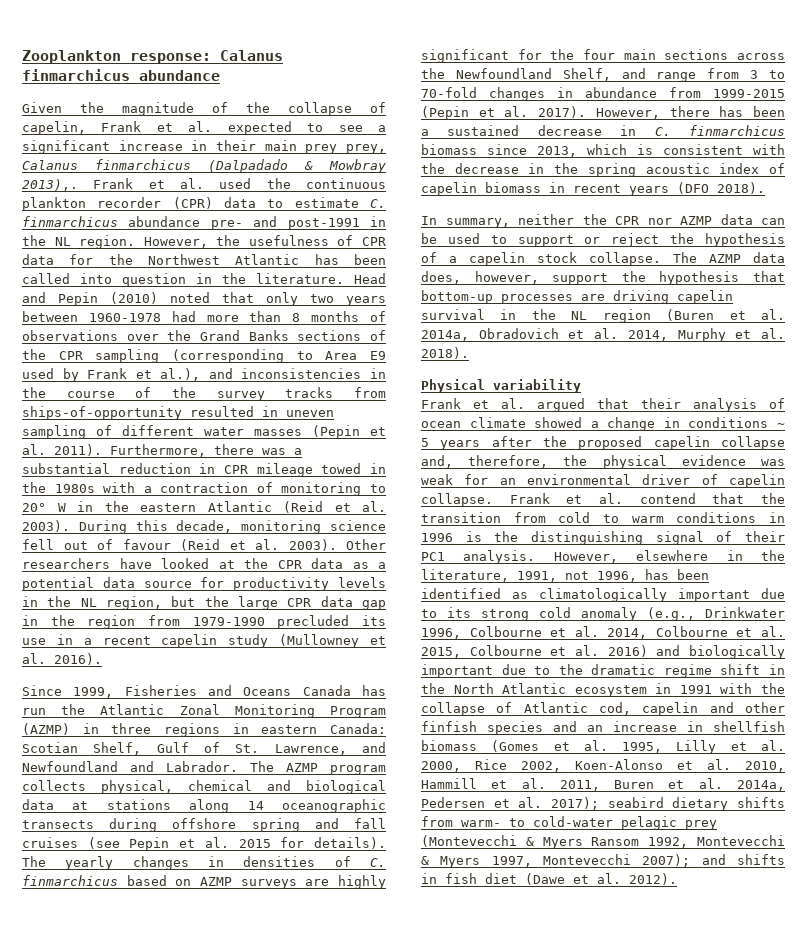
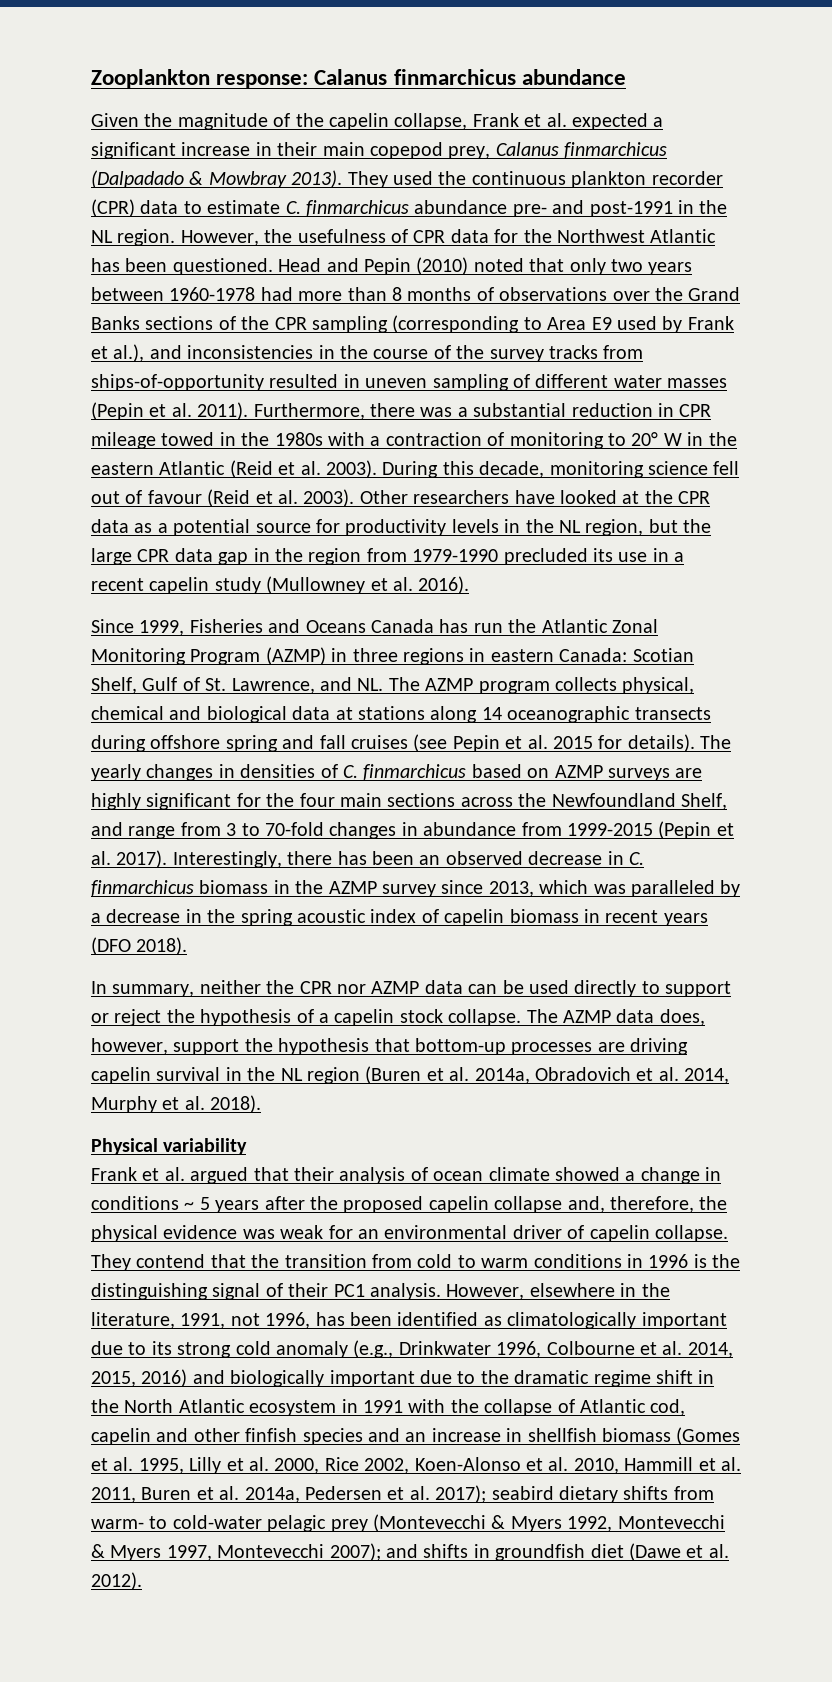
- Given the magnitude of the collapse of capelin, Frank et al. expected to see a significant increase in their main prey prey, Calanus finmarchicus (Dalpadado & Mowbray 2013),. Frank et al. used the continuous plankton recorder (CPR) data to estimate C. finmarchicus abundance pre- and post-1991 in the NL region.
+ Given the magnitude of the capelin collapse, Frank et al. expected a significant increase in their main copepod prey, Calanus finmarchicus (Dalpadado & Mowbray 2013). They used the continuous plankton recorder (CPR) data to estimate C. finmarchicus abundance pre- and post-1991 in the NL region.
- However, the usefulness of CPR data for the Northwest Atlantic has been called into question in the literature.
+ However, the usefulness of CPR data for the Northwest Atlantic has been questioned.
- Other researchers have looked at the CPR data as a potential data source for productivity levels in the NL region, but the large CPR data gap in the region from 1979-1990 precluded its use in a recent capelin study (Mullowney et al. 2016).
+ Other researchers have looked at the CPR data as a potential source for productivity levels in the NL region, but the large CPR data gap in the region from 1979-1990 precluded its use in a recent capelin study (Mullowney et al. 2016).
- Since 1999, Fisheries and Oceans Canada has run the Atlantic Zonal Monitoring Program (AZMP) in three regions in eastern Canada: Scotian Shelf, Gulf of St. Lawrence, and Newfoundland and Labrador. The AZMP program collects physical, chemical and biological data at stations along 14 oceanographic transects during offshore spring and fall cruises (see Pepin et al. 2015 for details).
+ Since 1999, Fisheries and Oceans Canada has run the Atlantic Zonal Monitoring Program (AZMP) in three regions in eastern Canada: Scotian Shelf, Gulf of St. Lawrence, and NL. The AZMP program collects physical, chemical and biological data at stations along 14 oceanographic transects during offshore spring and fall cruises (see Pepin et al. 2015 for details).
- However, there has been a sustained decrease in C. finmarchicus biomass since 2013, which is consistent with the decrease in the spring acoustic index of capelin biomass in recent years (DFO 2018).
+ Interestingly, there has been an observed decrease in C. finmarchicus biomass in the AZMP survey since 2013, which was paralleled by a decrease in the spring acoustic index of capelin biomass in recent years (DFO 2018).
- In summary, neither the CPR nor AZMP data can be used to support or reject the hypothesis of a capelin stock collapse.
+ In summary, neither the CPR nor AZMP data can be used directly to support or reject the hypothesis of a capelin stock collapse.
- Frank et al. contend that the transition from cold to warm conditions in 1996 is the distinguishing signal of their PC1 analysis.
+ They contend that the transition from cold to warm conditions in 1996 is the distinguishing signal of their PC1 analysis.
- However, elsewhere in the literature, 1991, not 1996, has been identified as climatologically important due to its strong cold anomaly (e.g., Drinkwater 1996, Colbourne et al. 2014, Colbourne et al. 2015, Colbourne et al. 2016) and biologically important due to the dramatic regime shift in the North Atlantic ecosystem in 1991 with the collapse of Atlantic cod, capelin and other finfish species and an increase in shellfish biomass (Gomes et al. 1995, Lilly et al. 2000, Rice 2002, Koen-Alonso et al. 2010, Hammill et al. 2011, Buren et al. 2014a, Pedersen et al. 2017);
+ However, elsewhere in the literature, 1991, not 1996, has been identified as climatologically important due to its strong cold anomaly (e.g., Drinkwater 1996, Colbourne et al. 2014, 2015, 2016) and biologically important due to the dramatic regime shift in the North Atlantic ecosystem in 1991 with the collapse of Atlantic cod, capelin and other finfish species and an increase in shellfish biomass (Gomes et al. 1995, Lilly et al. 2000, Rice 2002, Koen-Alonso et al. 2010, Hammill et al. 2011, Buren et al. 2014a, Pedersen et al. 2017);
- seabird dietary shifts from warm- to cold-water pelagic prey (Montevecchi & Myers Ransom 1992, Montevecchi & Myers 1997, Montevecchi 2007);
+ seabird dietary shifts from warm- to cold-water pelagic prey (Montevecchi & Myers 1992, Montevecchi & Myers 1997, Montevecchi 2007);
- and shifts in fish diet (Dawe et al. 2012).
+ and shifts in groundfish diet (Dawe et al. 2012).

